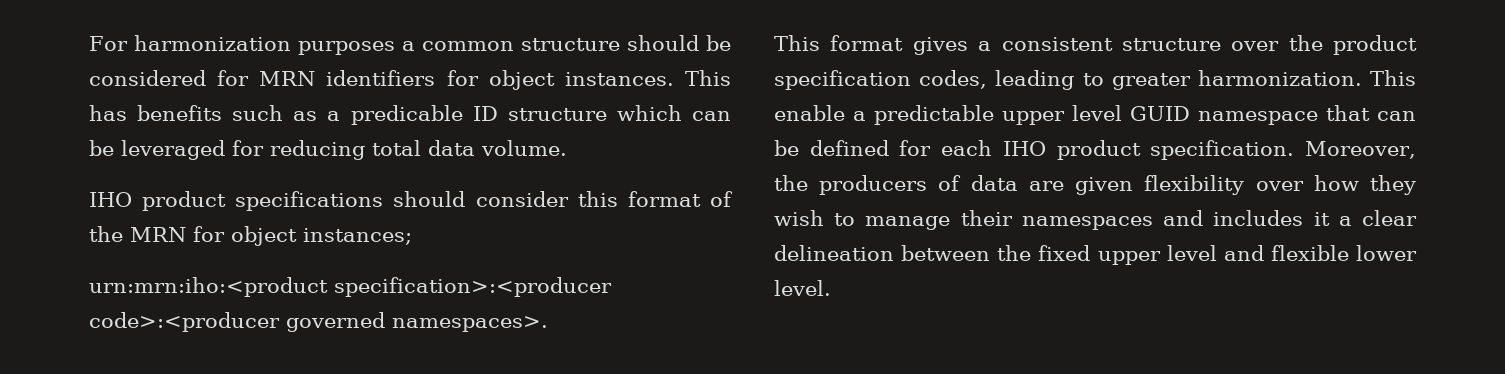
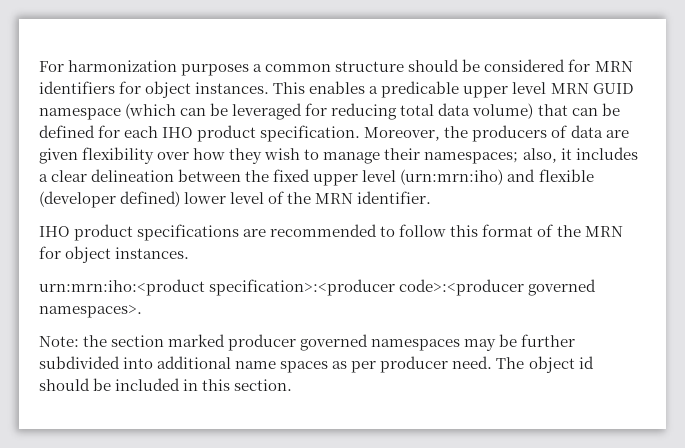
- This has benefits such as a predicable ID structure which can be leveraged for reducing total data volume.
- IHO product specifications should consider this format of the MRN for object instances;
- urn:mrn:iho:<product specification>:<producer code>:<producer governed namespaces>.
- This format gives a consistent structure over the product specification codes, leading to greater harmonization. This enable a predictable upper level GUID namespace that can be defined for each IHO product specification.
+ This enables a predicable upper level MRN GUID namespace (which can be leveraged for reducing total data volume) that can be defined for each IHO product specification.
- Moreover, the producers of data are given flexibility over how they wish to manage their namespaces and includes it a clear delineation between the fixed upper level and flexible lower level.
+ Moreover, the producers of data are given flexibility over how they wish to manage their namespaces; also, it includes a clear delineation between the fixed upper level (urn:mrn:iho) and flexible (developer defined) lower level of the MRN identifier.
+ IHO product specifications are recommended to follow this format of the MRN for object instances.
+ urn:mrn:iho:<product specification>:<producer code>:<producer governed namespaces>.
+ Note: the section marked producer governed namespaces may be further subdivided into additional name spaces as per producer need. The object id should be included in this section.

